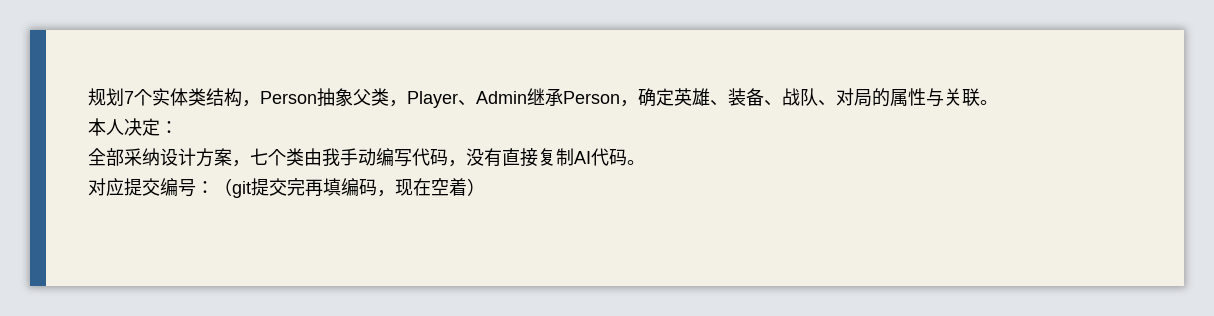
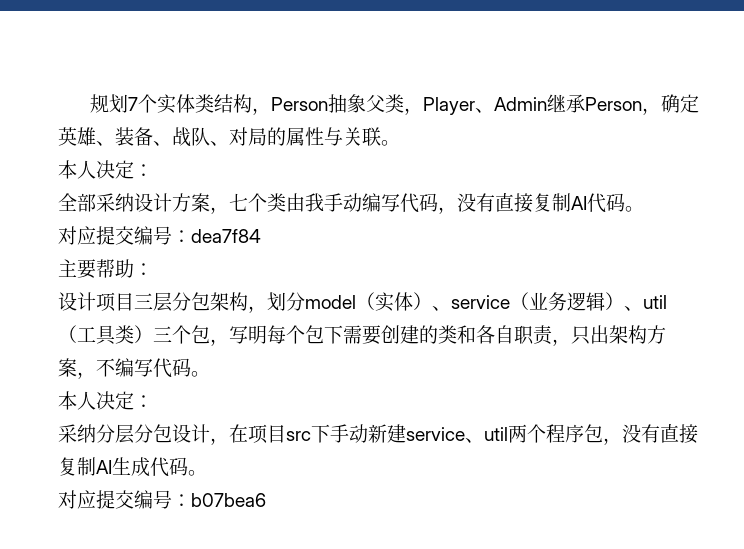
- 对应提交编号：（git提交完再填编码，现在空着）
+ 对应提交编号：dea7f84
+ 主要帮助：
+ 设计项目三层分包架构，划分model（实体）、service（业务逻辑）、util（工具类）三个包，写明每个包下需要创建的类和各自职责，只出架构方案，不编写代码。
+ 本人决定：
+ 采纳分层分包设计，在项目src下手动新建service、util两个程序包，没有直接复制AI生成代码。
+ 对应提交编号：b07bea6

